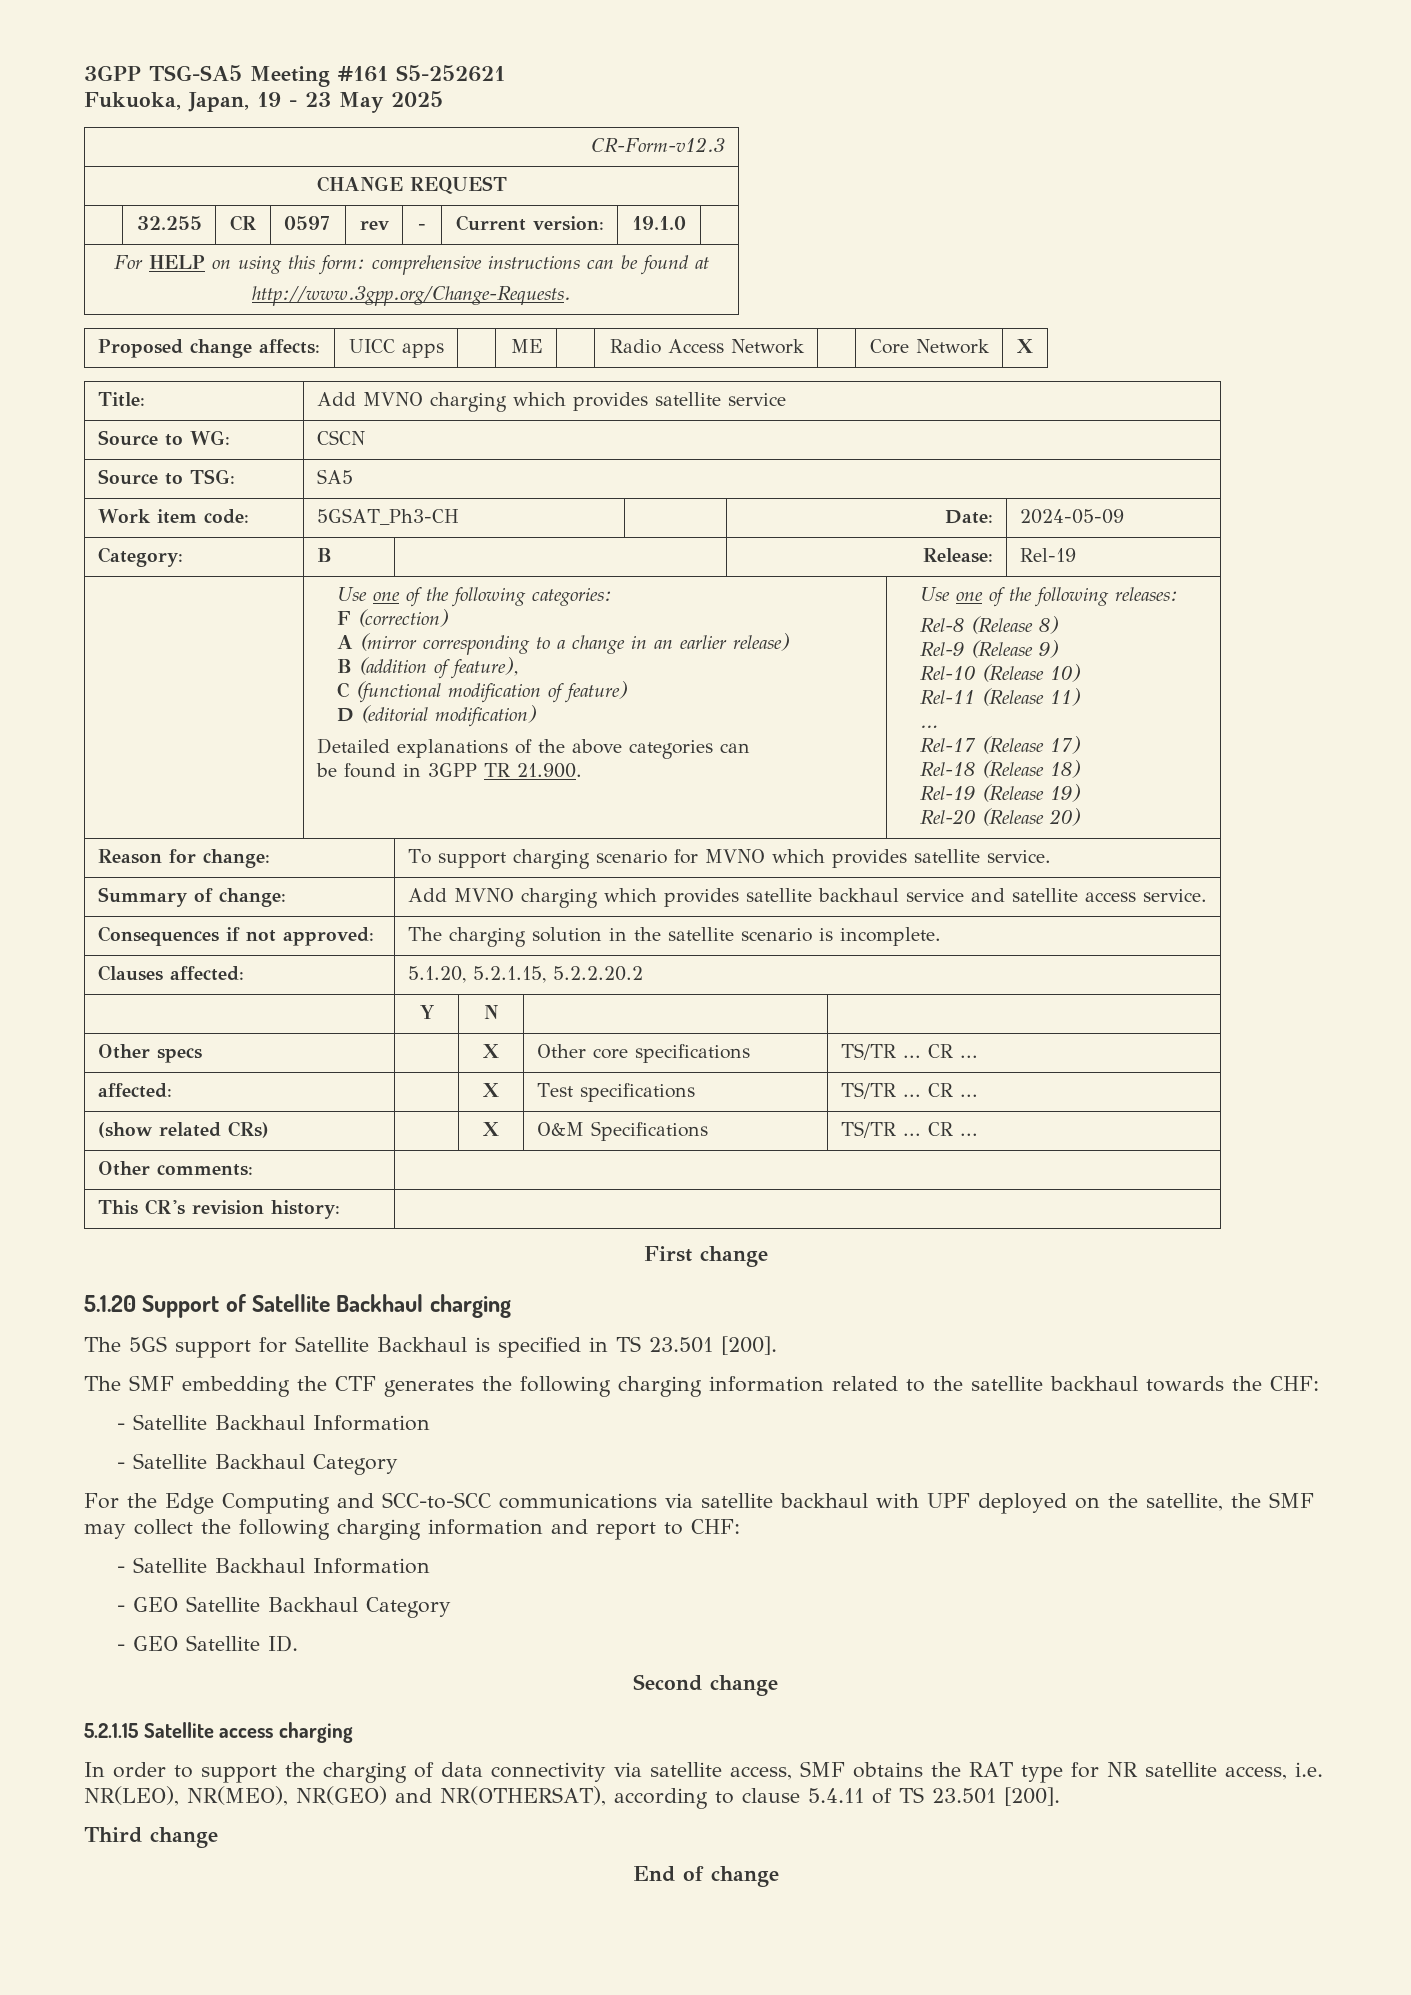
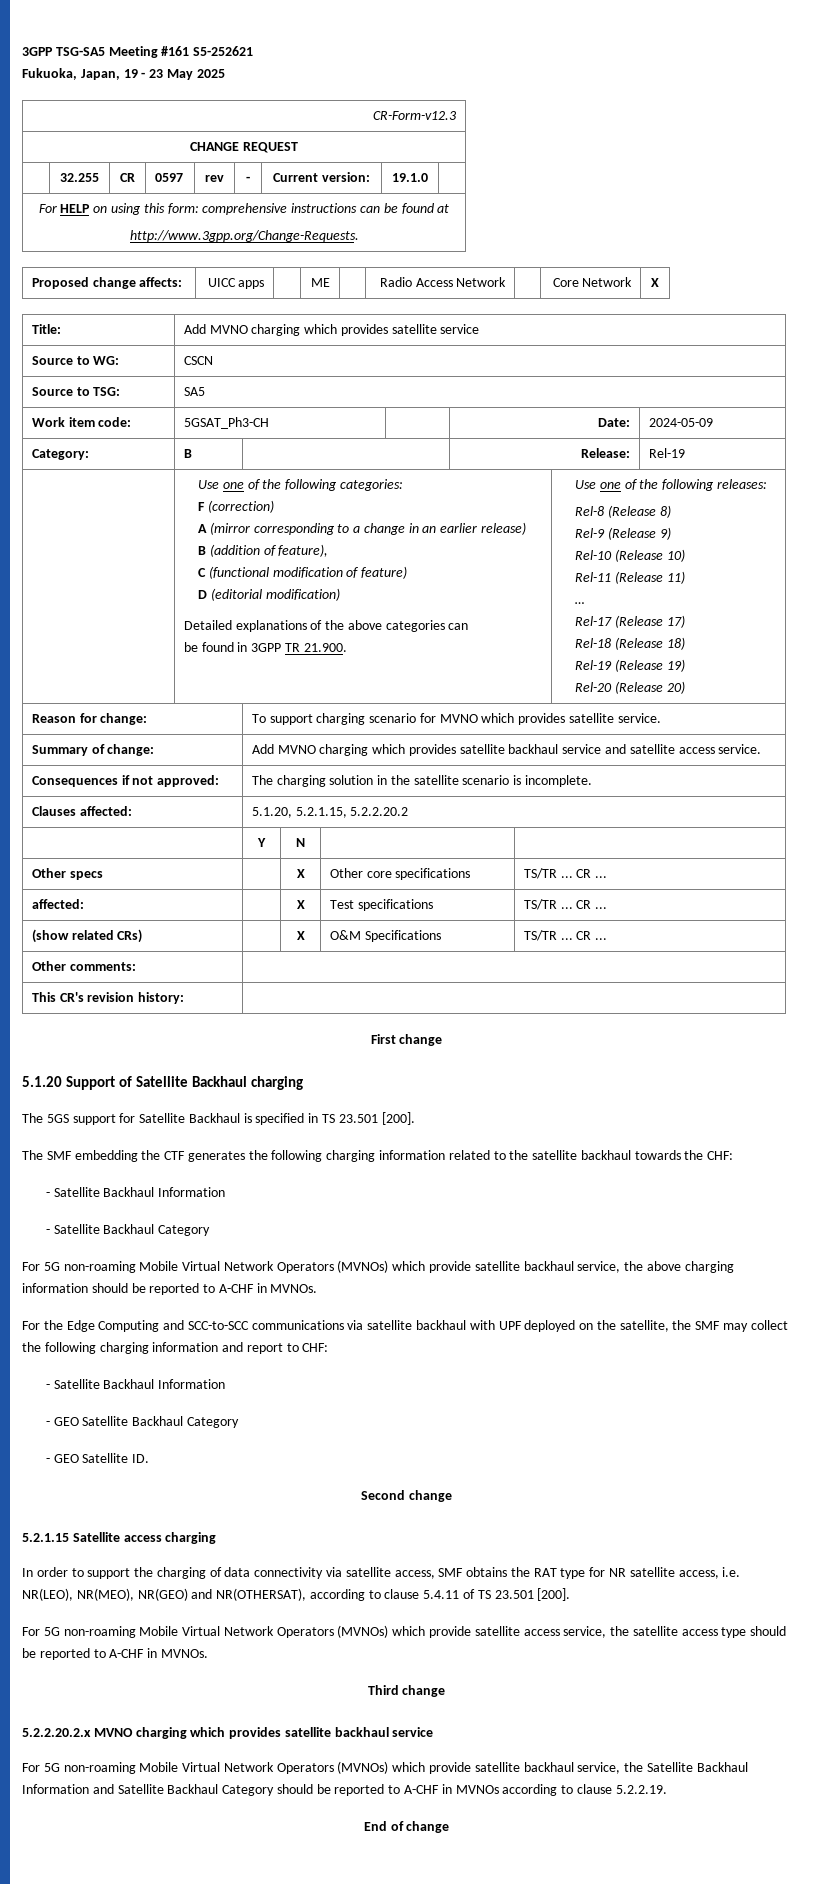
+ For 5G non-roaming Mobile Virtual Network Operators (MVNOs) which provide satellite backhaul service, the above charging information should be reported to A-CHF in MVNOs.
+ For 5G non-roaming Mobile Virtual Network Operators (MVNOs) which provide satellite access service, the satellite access type should be reported to A-CHF in MVNOs.
  Third change
+ 5.2.2.20.2.x MVNO charging which provides satellite backhaul service
+ For 5G non-roaming Mobile Virtual Network Operators (MVNOs) which provide satellite backhaul service, the Satellite Backhaul Information and Satellite Backhaul Category should be reported to A-CHF in MVNOs according to clause 5.2.2.19.

